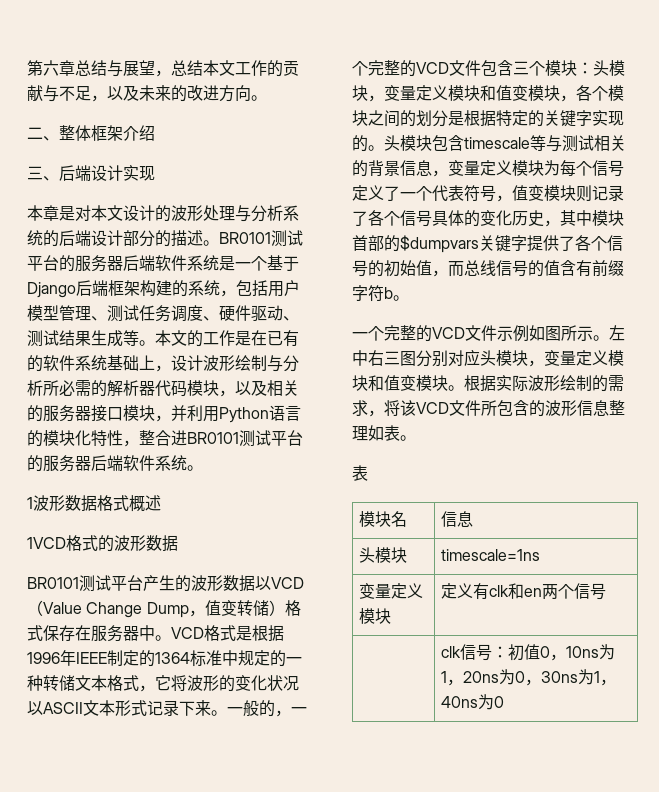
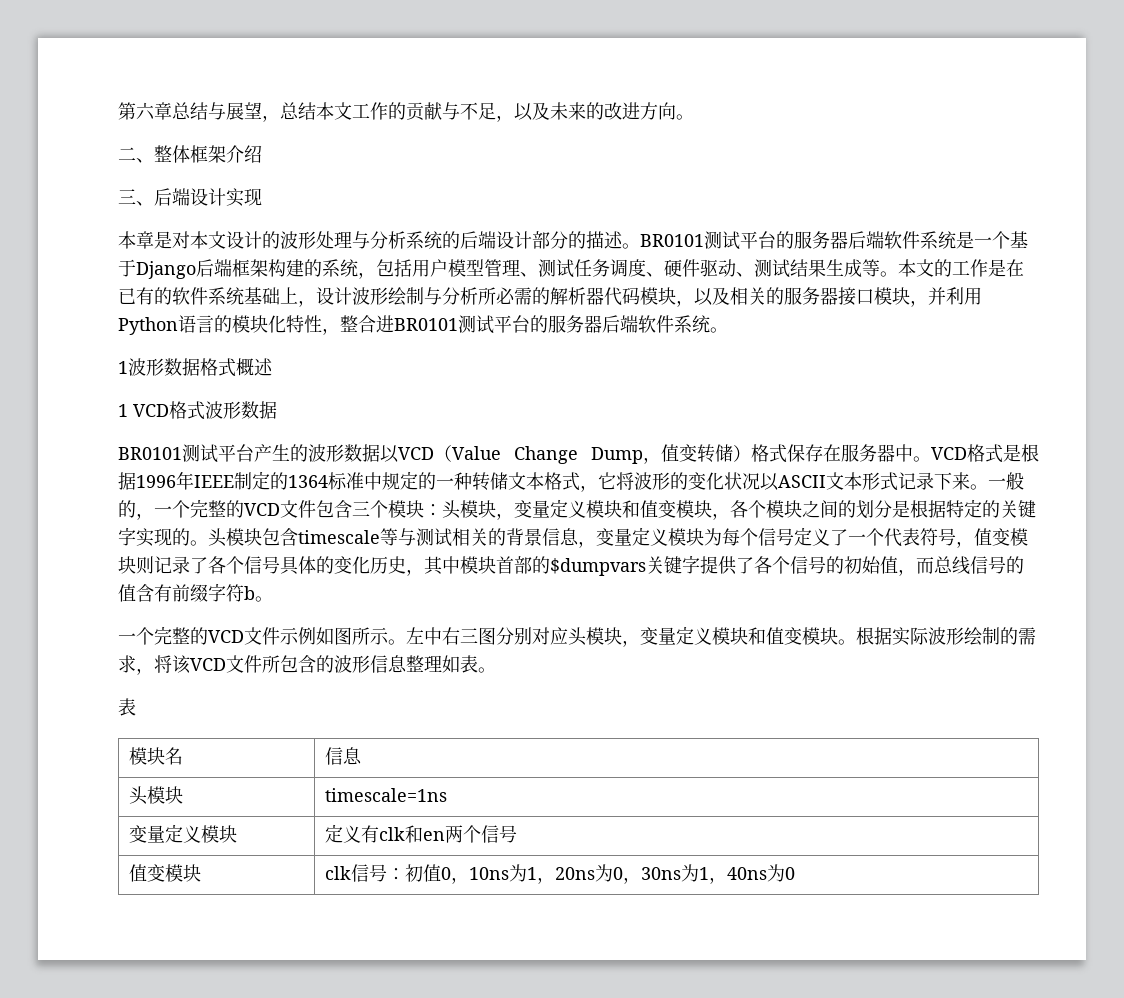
- 1VCD格式的波形数据
+ 1 VCD格式波形数据
- | clk信号：初值0，10ns为1，20ns为0，30ns为1，40ns为0
+ 值变模块 | clk信号：初值0，10ns为1，20ns为0，30ns为1，40ns为0

